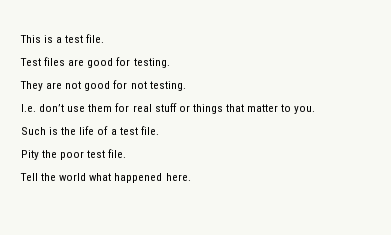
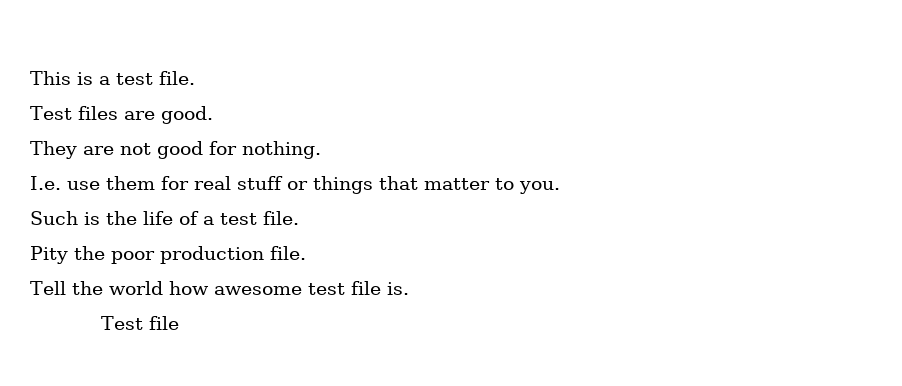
- Test files are good for testing.
+ Test files are good.
- They are not good for not testing.
+ They are not good for nothing.
- I.e. don’t use them for real stuff or things that matter to you.
+ I.e. use them for real stuff or things that matter to you.
- Pity the poor test file.
+ Pity the poor production file.
- Tell the world what happened here.
+ Tell the world how awesome test file is.
+ Test file

